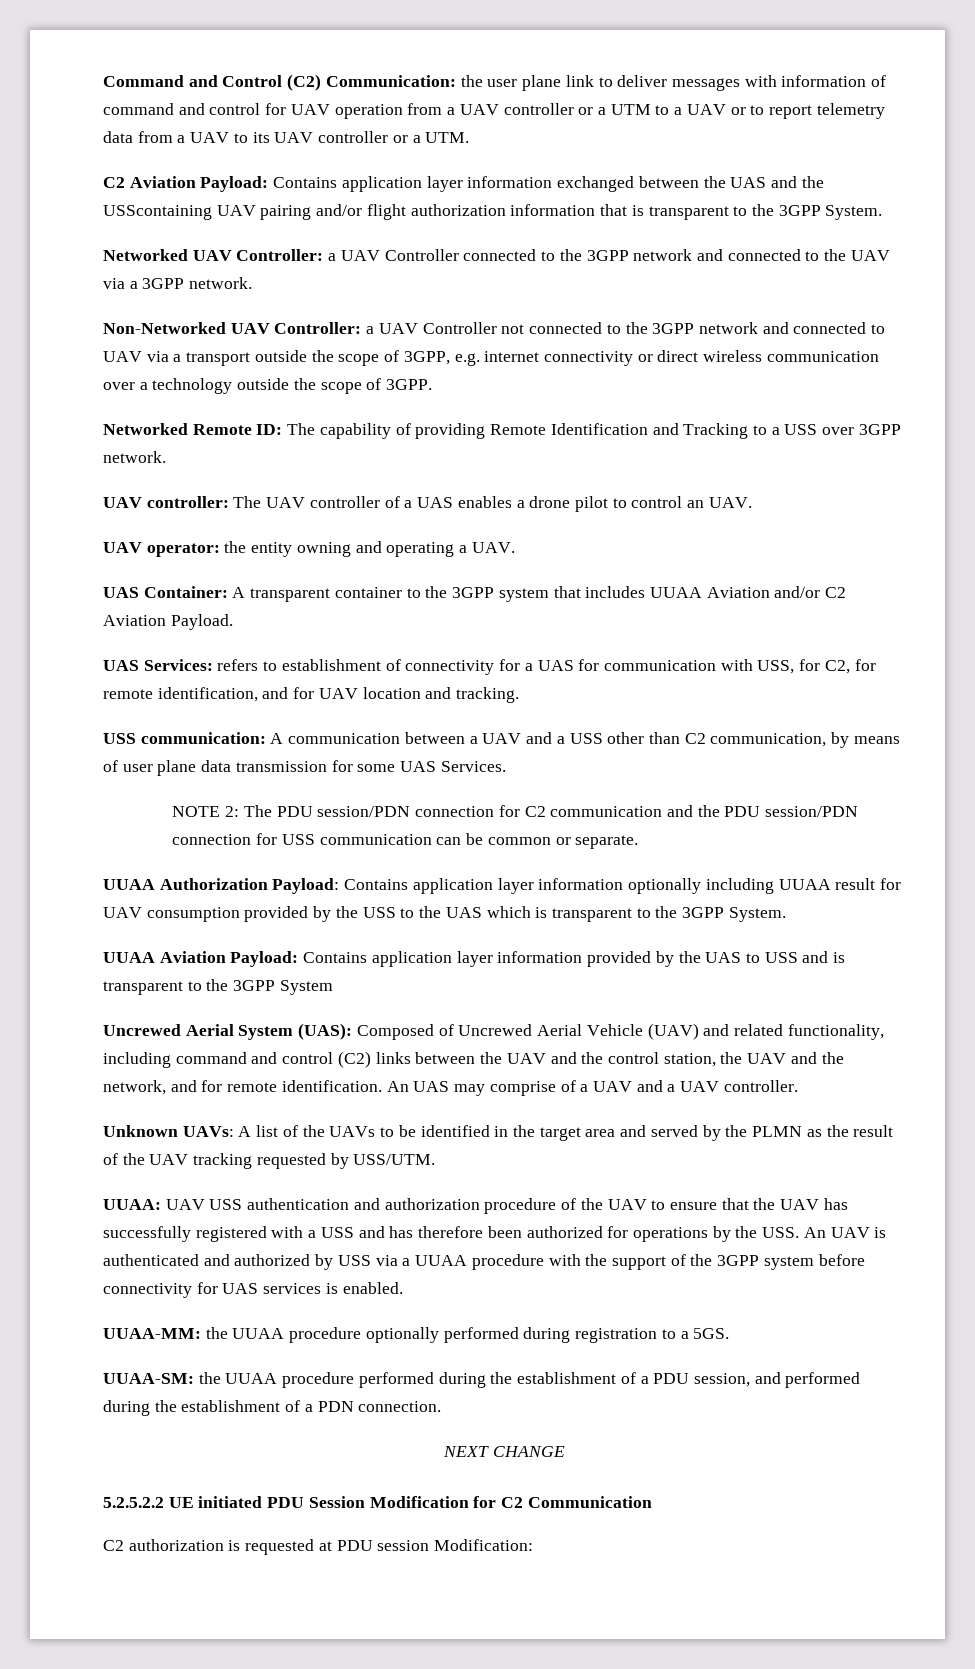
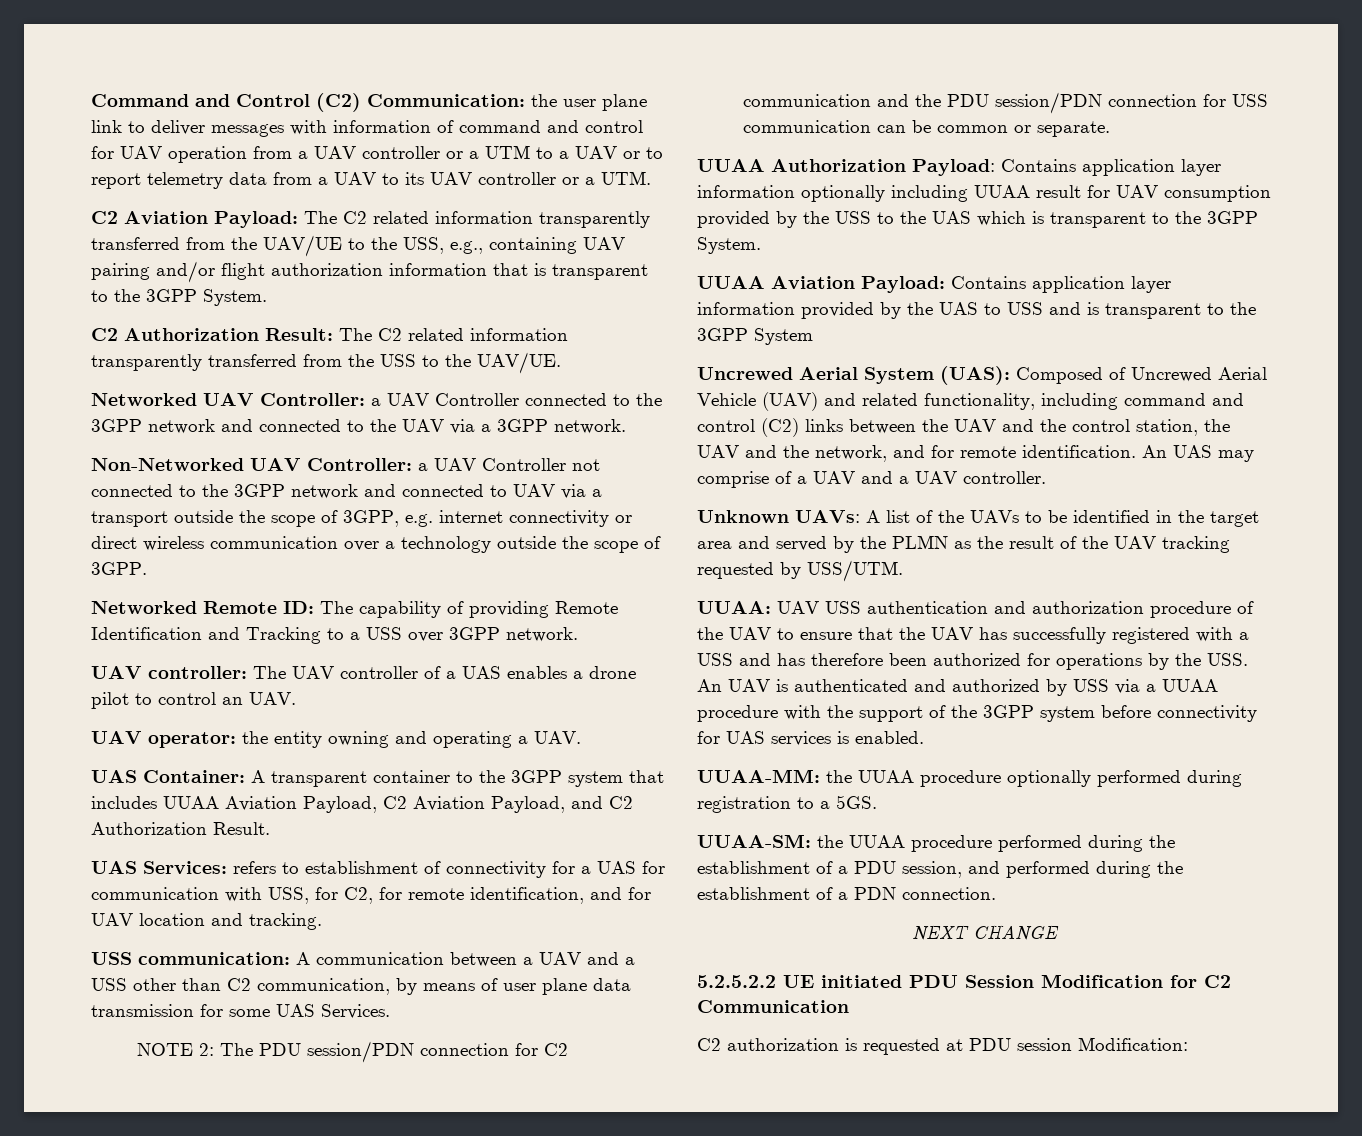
- C2 Aviation Payload: Contains application layer information exchanged between the UAS and the USScontaining UAV pairing and/or flight authorization information that is transparent to the 3GPP System.
+ C2 Aviation Payload: The C2 related information transparently transferred from the UAV/UE to the USS, e.g., containing UAV pairing and/or flight authorization information that is transparent to the 3GPP System.
+ C2 Authorization Result: The C2 related information transparently transferred from the USS to the UAV/UE.
- UAS Container: A transparent container to the 3GPP system that includes UUAA Aviation and/or C2 Aviation Payload.
+ UAS Container: A transparent container to the 3GPP system that includes UUAA Aviation Payload, C2 Aviation Payload, and C2 Authorization Result.

